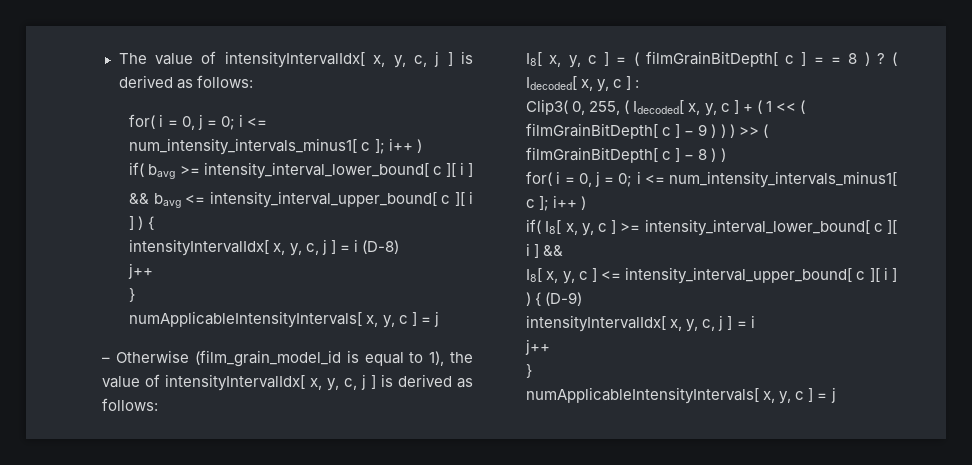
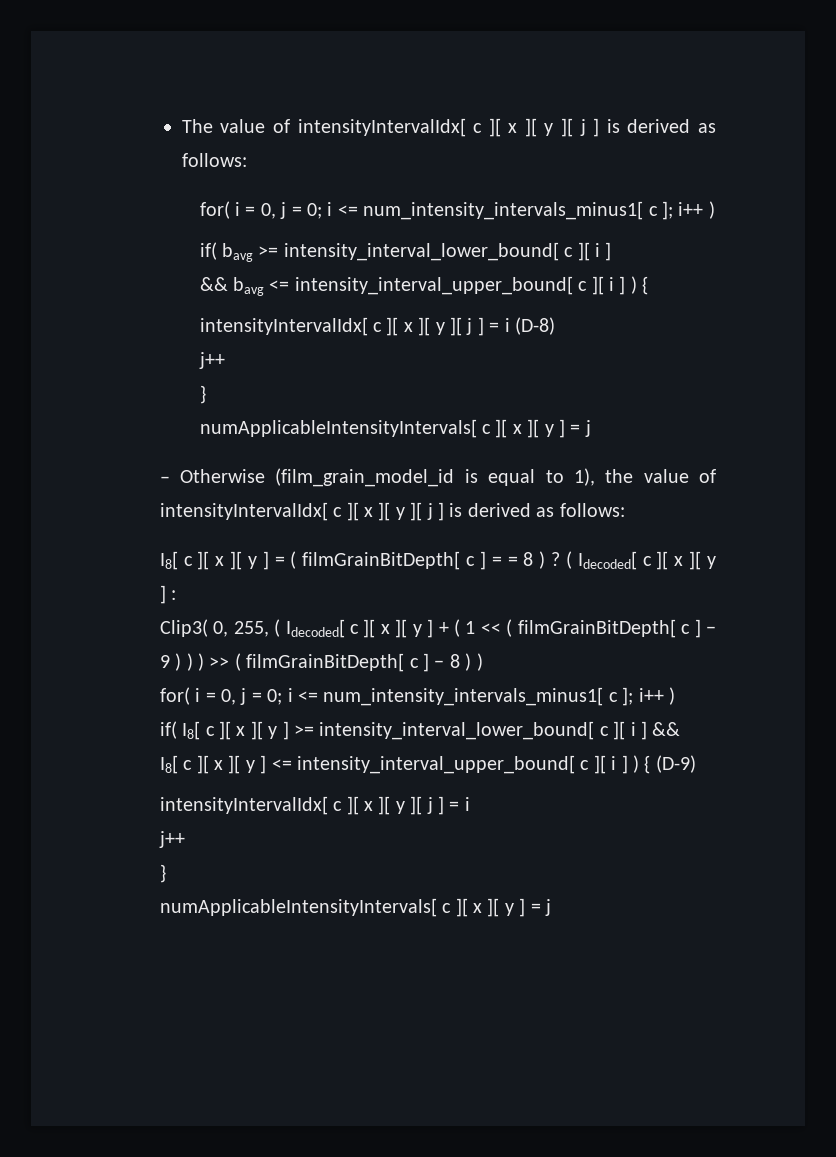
- The value of intensityIntervalIdx[ x, y, c, j ] is derived as follows:
+ The value of intensityIntervalIdx[ c ][ x ][ y ][ j ] is derived as follows:
- intensityIntervalIdx[ x, y, c, j ] = i (D-8)
+ intensityIntervalIdx[ c ][ x ][ y ][ j ] = i (D-8)
  j++
  }
- numApplicableIntensityIntervals[ x, y, c ] = j
+ numApplicableIntensityIntervals[ c ][ x ][ y ] = j
- – Otherwise (film_grain_model_id is equal to 1), the value of intensityIntervalIdx[ x, y, c, j ] is derived as follows:
+ – Otherwise (film_grain_model_id is equal to 1), the value of intensityIntervalIdx[ c ][ x ][ y ][ j ] is derived as follows:
- I8[ x, y, c ] = ( filmGrainBitDepth[ c ] = = 8 ) ?
+ I8[ c ][ x ][ y ] = ( filmGrainBitDepth[ c ] = = 8 ) ?
- ( Idecoded[ x, y, c ] :
+ ( Idecoded[ c ][ x ][ y ] :
- Clip3( 0, 255, ( Idecoded[ x, y, c ] + ( 1 << ( filmGrainBitDepth[ c ] − 9 ) ) ) >> ( filmGrainBitDepth[ c ] − 8 ) )
+ Clip3( 0, 255, ( Idecoded[ c ][ x ][ y ] + ( 1 << ( filmGrainBitDepth[ c ] − 9 ) ) ) >> ( filmGrainBitDepth[ c ] − 8 ) )
- if( I8[ x, y, c ] >= intensity_interval_lower_bound[ c ][ i ] &&
+ if( I8[ c ][ x ][ y ] >= intensity_interval_lower_bound[ c ][ i ] &&
- I8[ x, y, c ] <= intensity_interval_upper_bound[ c ][ i ] ) { (D-9)
- intensityIntervalIdx[ x, y, c, j ] = i
+ I8[ c ][ x ][ y ] <= intensity_interval_upper_bound[ c ][ i ] ) { (D-9)
+ intensityIntervalIdx[ c ][ x ][ y ][ j ] = i
  j++
  }
- numApplicableIntensityIntervals[ x, y, c ] = j
+ numApplicableIntensityIntervals[ c ][ x ][ y ] = j

